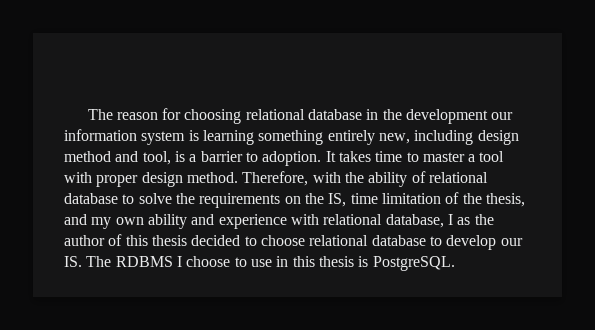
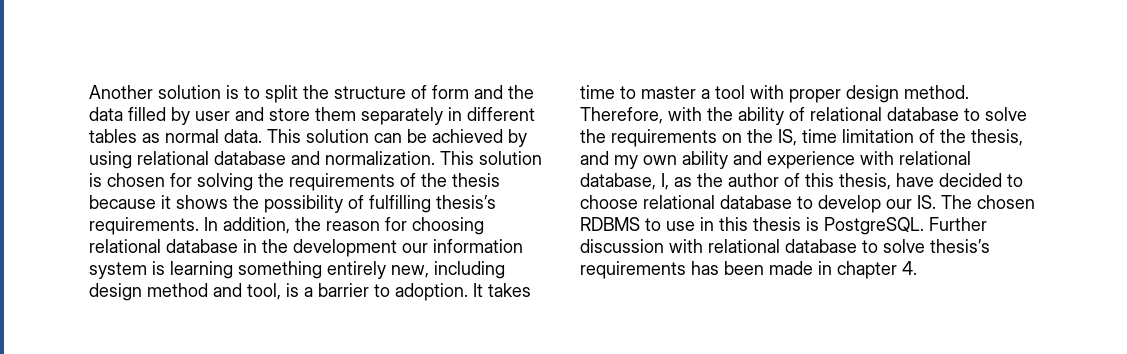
- The reason for choosing relational database in the development our information system is learning something entirely new, including design method and tool, is a barrier to adoption.
+ Another solution is to split the structure of form and the data filled by user and store them separately in different tables as normal data. This solution can be achieved by using relational database and normalization. This solution is chosen for solving the requirements of the thesis because it shows the possibility of fulfilling thesis’s requirements. In addition, the reason for choosing relational database in the development our information system is learning something entirely new, including design method and tool, is a barrier to adoption.
- Therefore, with the ability of relational database to solve the requirements on the IS, time limitation of the thesis, and my own ability and experience with relational database, I as the author of this thesis decided to choose relational database to develop our IS. The RDBMS I choose to use in this thesis is PostgreSQL.
+ Therefore, with the ability of relational database to solve the requirements on the IS, time limitation of the thesis, and my own ability and experience with relational database, I, as the author of this thesis, have decided to choose relational database to develop our IS. The chosen RDBMS to use in this thesis is PostgreSQL.
+ Further discussion with relational database to solve thesis’s requirements has been made in chapter 4.

